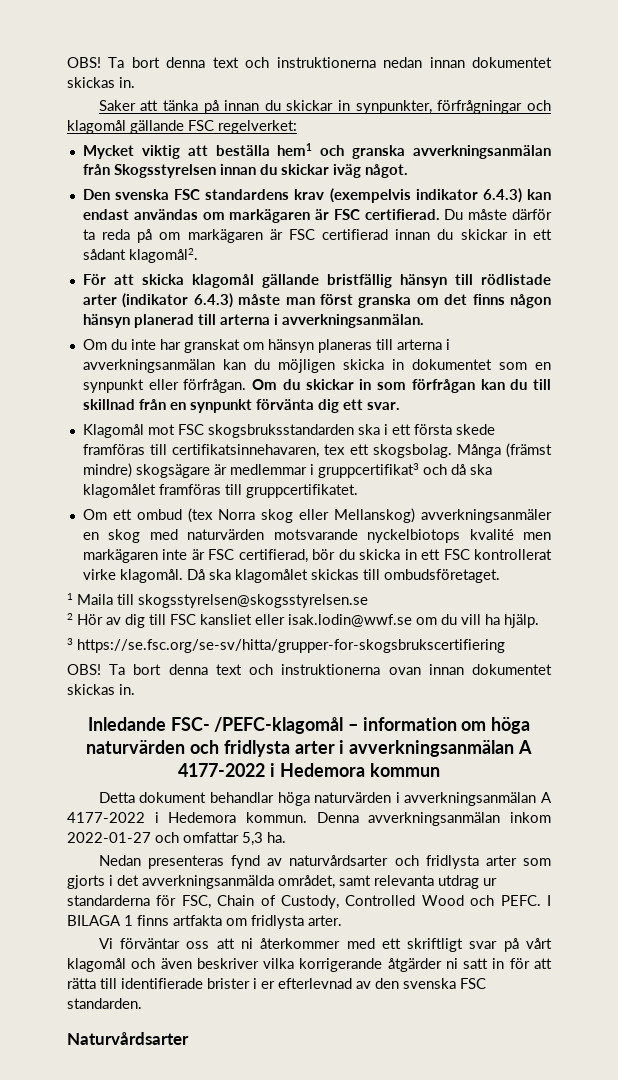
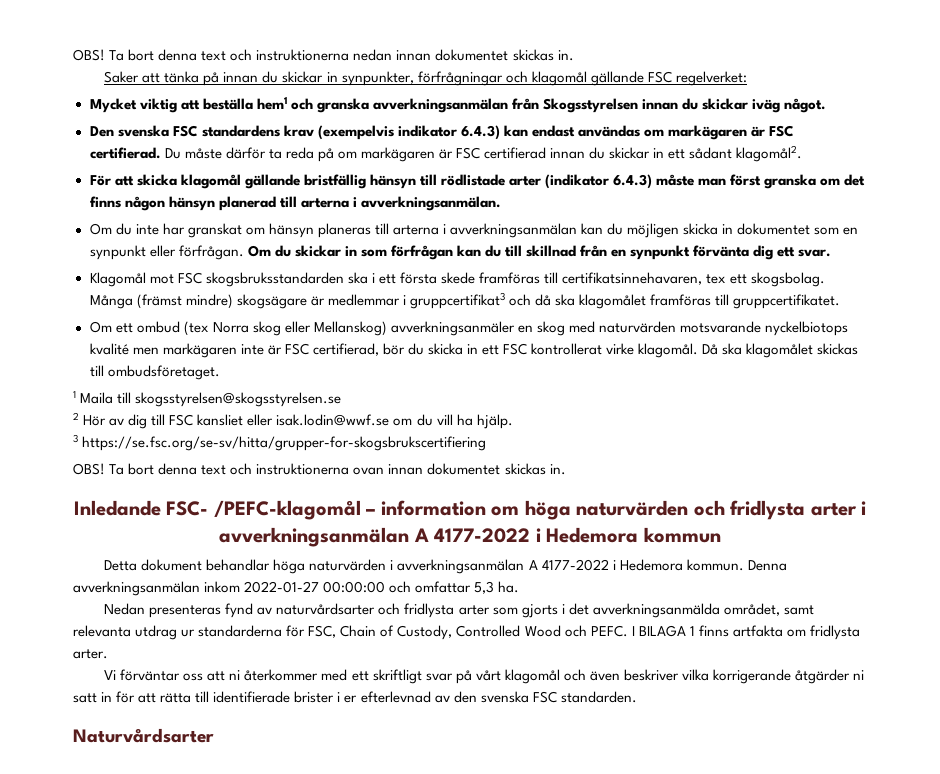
- Denna avverkningsanmälan inkom 2022-01-27 och omfattar 5,3 ha.
+ Denna avverkningsanmälan inkom 2022-01-27 00:00:00 och omfattar 5,3 ha.

